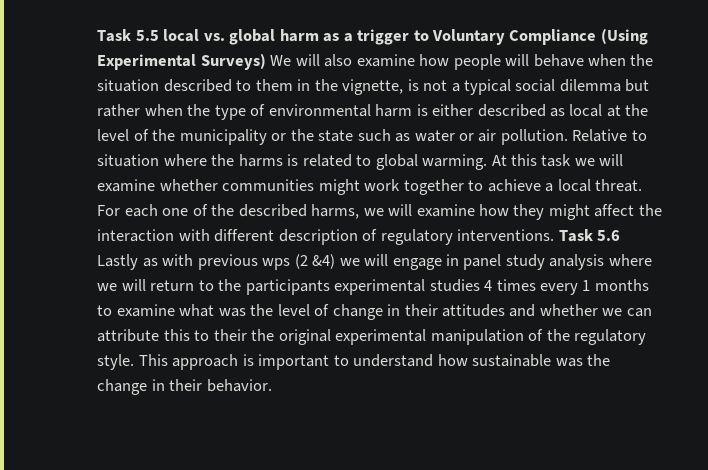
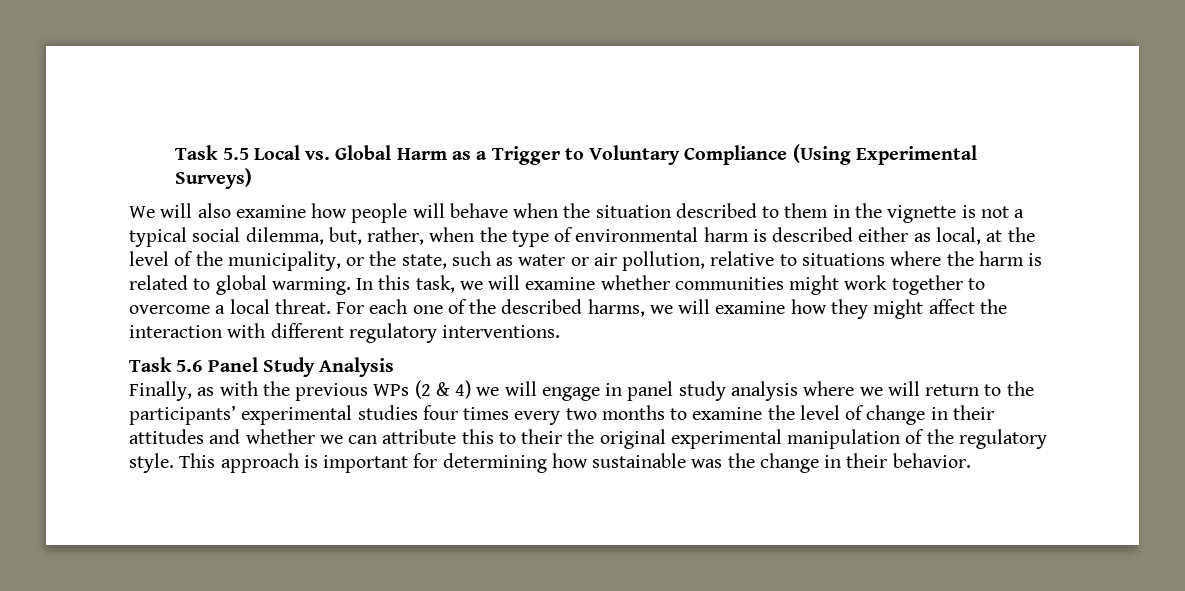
- Task 5.5 local vs. global harm as a trigger to Voluntary Compliance (Using Experimental Surveys) We will also examine how people will behave when the situation described to them in the vignette, is not a typical social dilemma but rather when the type of environmental harm is either described as local at the level of the municipality or the state such as water or air pollution. Relative to situation where the harms is related to global warming.
+ Task 5.5 Local vs. Global Harm as a Trigger to Voluntary Compliance (Using Experimental Surveys)
+ We will also examine how people will behave when the situation described to them in the vignette is not a typical social dilemma, but, rather, when the type of environmental harm is described either as local, at the level of the municipality, or the state, such as water or air pollution, relative to situations where the harm is related to global warming.
- At this task we will examine whether communities might work together to achieve a local threat.
+ In this task, we will examine whether communities might work together to overcome a local threat.
- For each one of the described harms, we will examine how they might affect the interaction with different description of regulatory interventions. Task 5.6 Lastly as with previous wps (2 &4) we will engage in panel study analysis where we will return to the participants experimental studies 4 times every 1 months to examine what was the level of change in their attitudes and whether we can attribute this to their the original experimental manipulation of the regulatory style.
+ For each one of the described harms, we will examine how they might affect the interaction with different regulatory interventions.
+ Task 5.6 Panel Study Analysis
+ Finally, as with the previous WPs (2 & 4) we will engage in panel study analysis where we will return to the participants’ experimental studies four times every two months to examine the level of change in their attitudes and whether we can attribute this to their the original experimental manipulation of the regulatory style.
- This approach is important to understand how sustainable was the change in their behavior.
+ This approach is important for determining how sustainable was the change in their behavior.

